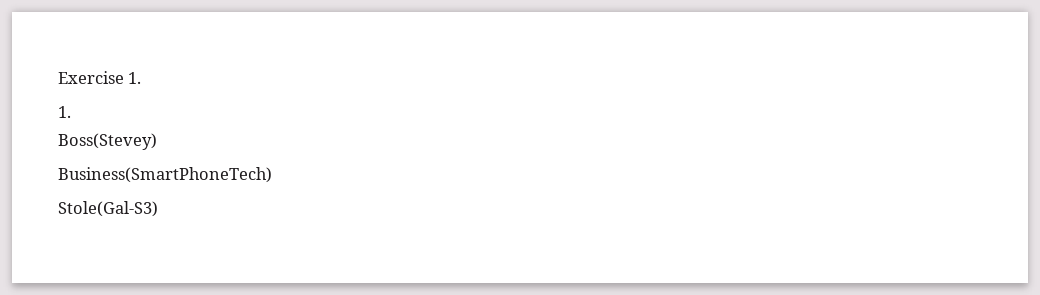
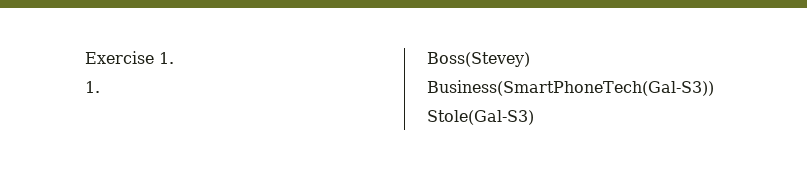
- Business(SmartPhoneTech)
+ Business(SmartPhoneTech(Gal-S3))

